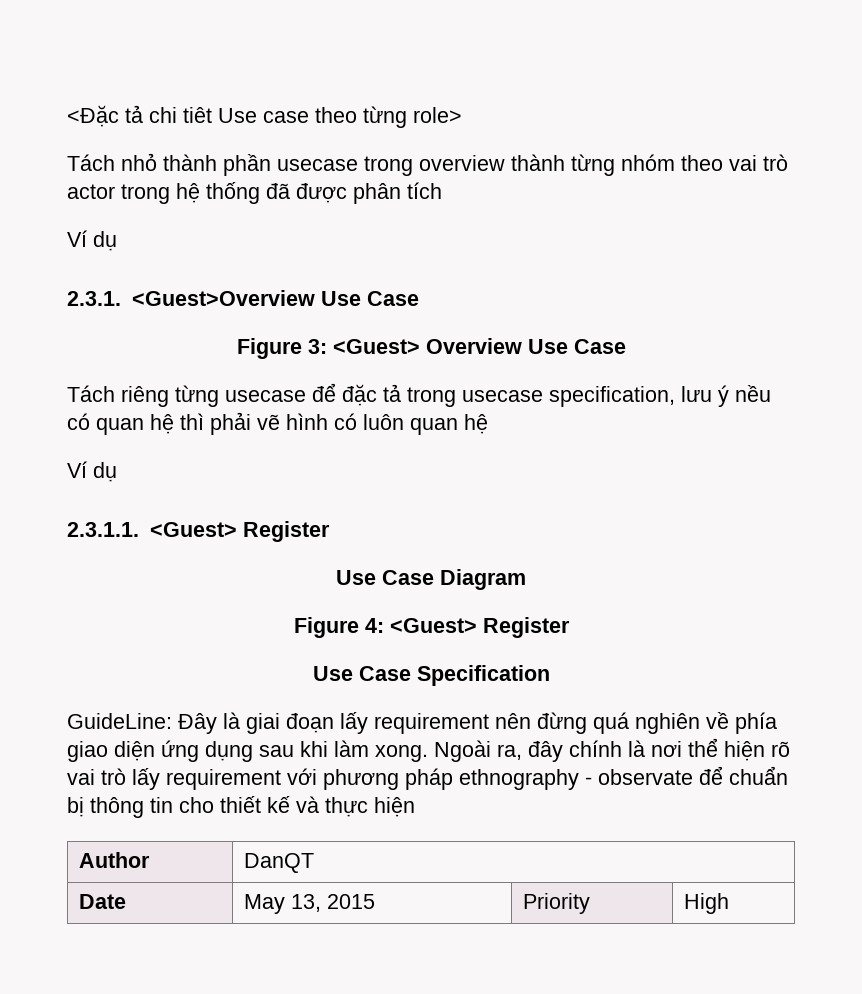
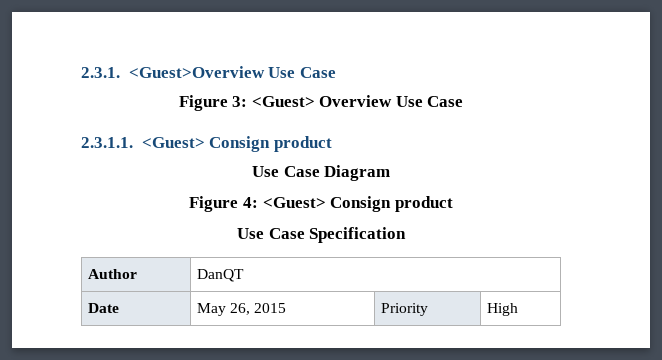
- <Đặc tả chi tiêt Use case theo từng role>
- Tách nhỏ thành phần usecase trong overview thành từng nhóm theo vai trò actor trong hệ thống đã được phân tích
- Ví dụ
- Tách riêng từng usecase để đặc tả trong usecase specification, lưu ý nều có quan hệ thì phải vẽ hình có luôn quan hệ
- Ví dụ
- 2.3.1.1. <Guest> Register
+ 2.3.1.1. <Guest> Consign product
- Figure 4: <Guest> Register
+ Figure 4: <Guest> Consign product
- GuideLine: Đây là giai đoạn lấy requirement nên đừng quá nghiên về phía giao diện ứng dụng sau khi làm xong. Ngoài ra, đây chính là nơi thể hiện rõ vai trò lấy requirement với phương pháp ethnography - observate để chuẩn bị thông tin cho thiết kế và thực hiện
- Date | May 13, 2015 | Priority | High
+ Date | May 26, 2015 | Priority | High

